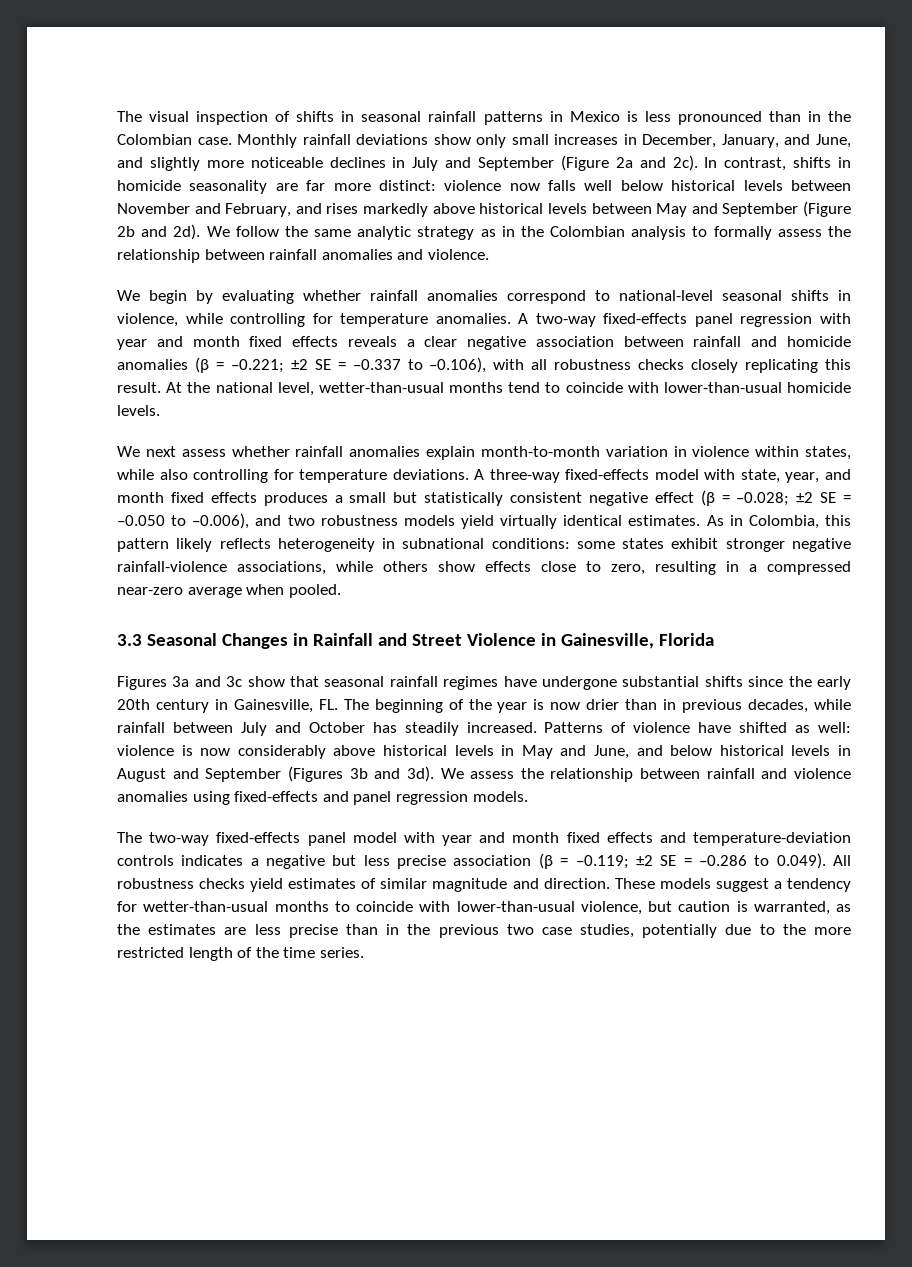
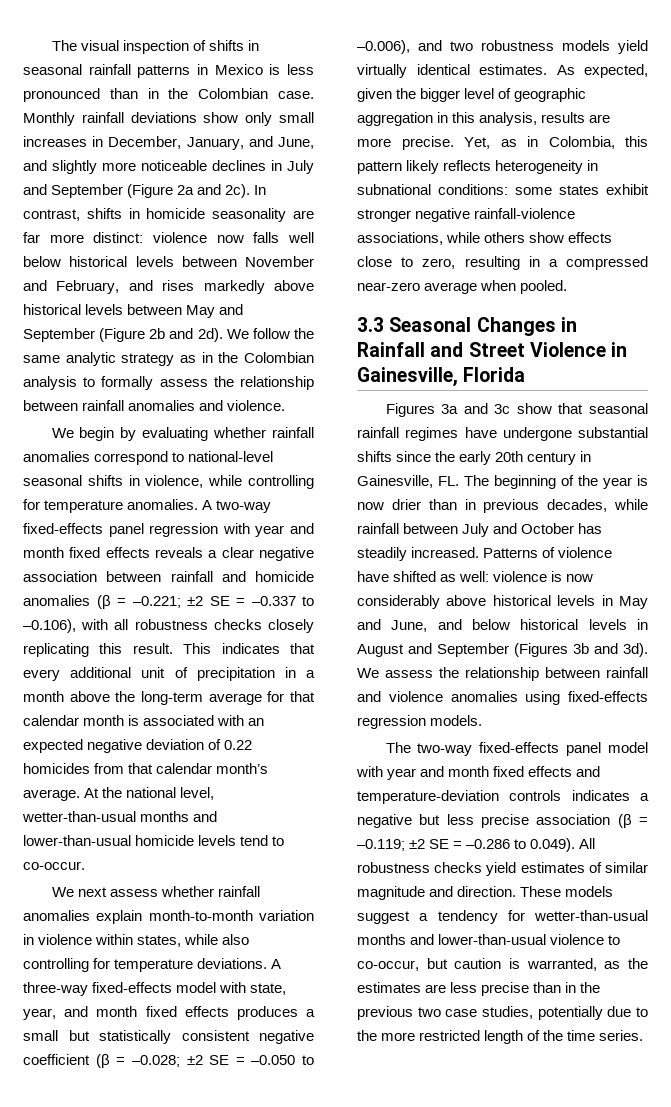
+ This indicates that every additional unit of precipitation in a month above the long-term average for that calendar month is associated with an expected negative deviation of 0.22 homicides from that calendar month’s average.
- At the national level, wetter-than-usual months tend to coincide with lower-than-usual homicide levels.
+ At the national level, wetter-than-usual months and lower-than-usual homicide levels tend to co-occur.
- A three-way fixed-effects model with state, year, and month fixed effects produces a small but statistically consistent negative effect (β = –0.028; ±2 SE = –0.050 to –0.006), and two robustness models yield virtually identical estimates.
+ A three-way fixed-effects model with state, year, and month fixed effects produces a small but statistically consistent negative coefficient (β = –0.028; ±2 SE = –0.050 to –0.006), and two robustness models yield virtually identical estimates.
- As in Colombia, this pattern likely reflects heterogeneity in subnational conditions: some states exhibit stronger negative rainfall-violence associations, while others show effects close to zero, resulting in a compressed near-zero average when pooled.
+ As expected, given the bigger level of geographic aggregation in this analysis, results are more precise. Yet, as in Colombia, this pattern likely reflects heterogeneity in subnational conditions: some states exhibit stronger negative rainfall-violence associations, while others show effects close to zero, resulting in a compressed near-zero average when pooled.
- We assess the relationship between rainfall and violence anomalies using fixed-effects and panel regression models.
+ We assess the relationship between rainfall and violence anomalies using fixed-effects regression models.
- These models suggest a tendency for wetter-than-usual months to coincide with lower-than-usual violence, but caution is warranted, as the estimates are less precise than in the previous two case studies, potentially due to the more restricted length of the time series.
+ These models suggest a tendency for wetter-than-usual months and lower-than-usual violence to co-occur, but caution is warranted, as the estimates are less precise than in the previous two case studies, potentially due to the more restricted length of the time series.

